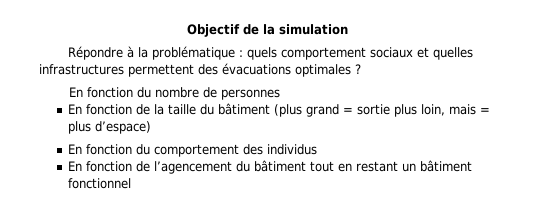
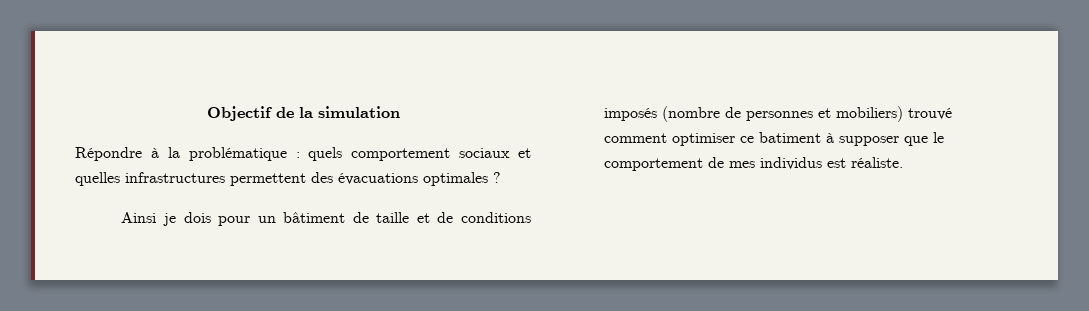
- En fonction du nombre de personnes
- En fonction de la taille du bâtiment (plus grand = sortie plus loin, mais = plus d’espace)
- En fonction du comportement des individus
- En fonction de l’agencement du bâtiment tout en restant un bâtiment fonctionnel
+ Ainsi je dois pour un bâtiment de taille et de conditions imposés (nombre de personnes et mobiliers) trouvé comment optimiser ce batiment à supposer que le comportement de mes individus est réaliste.

